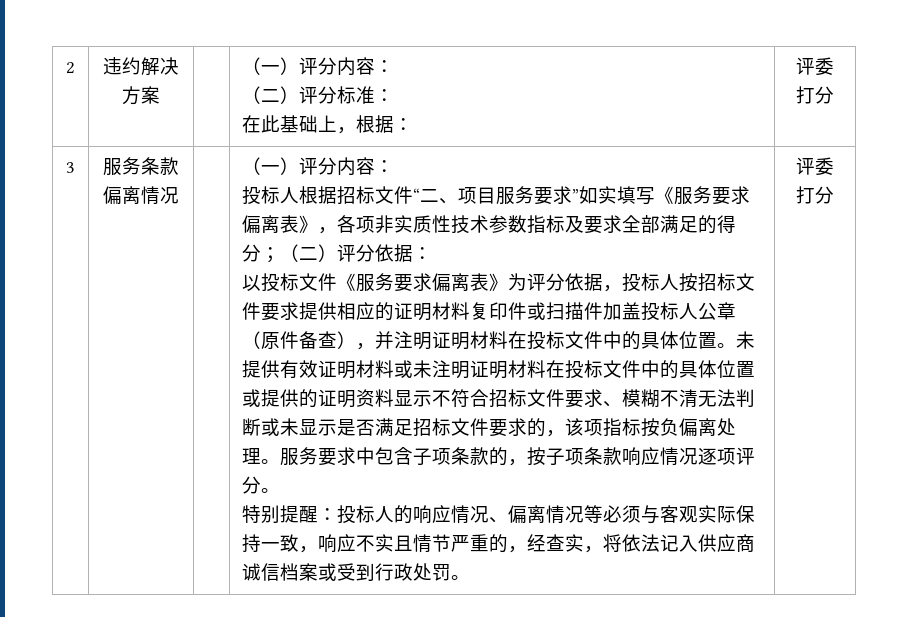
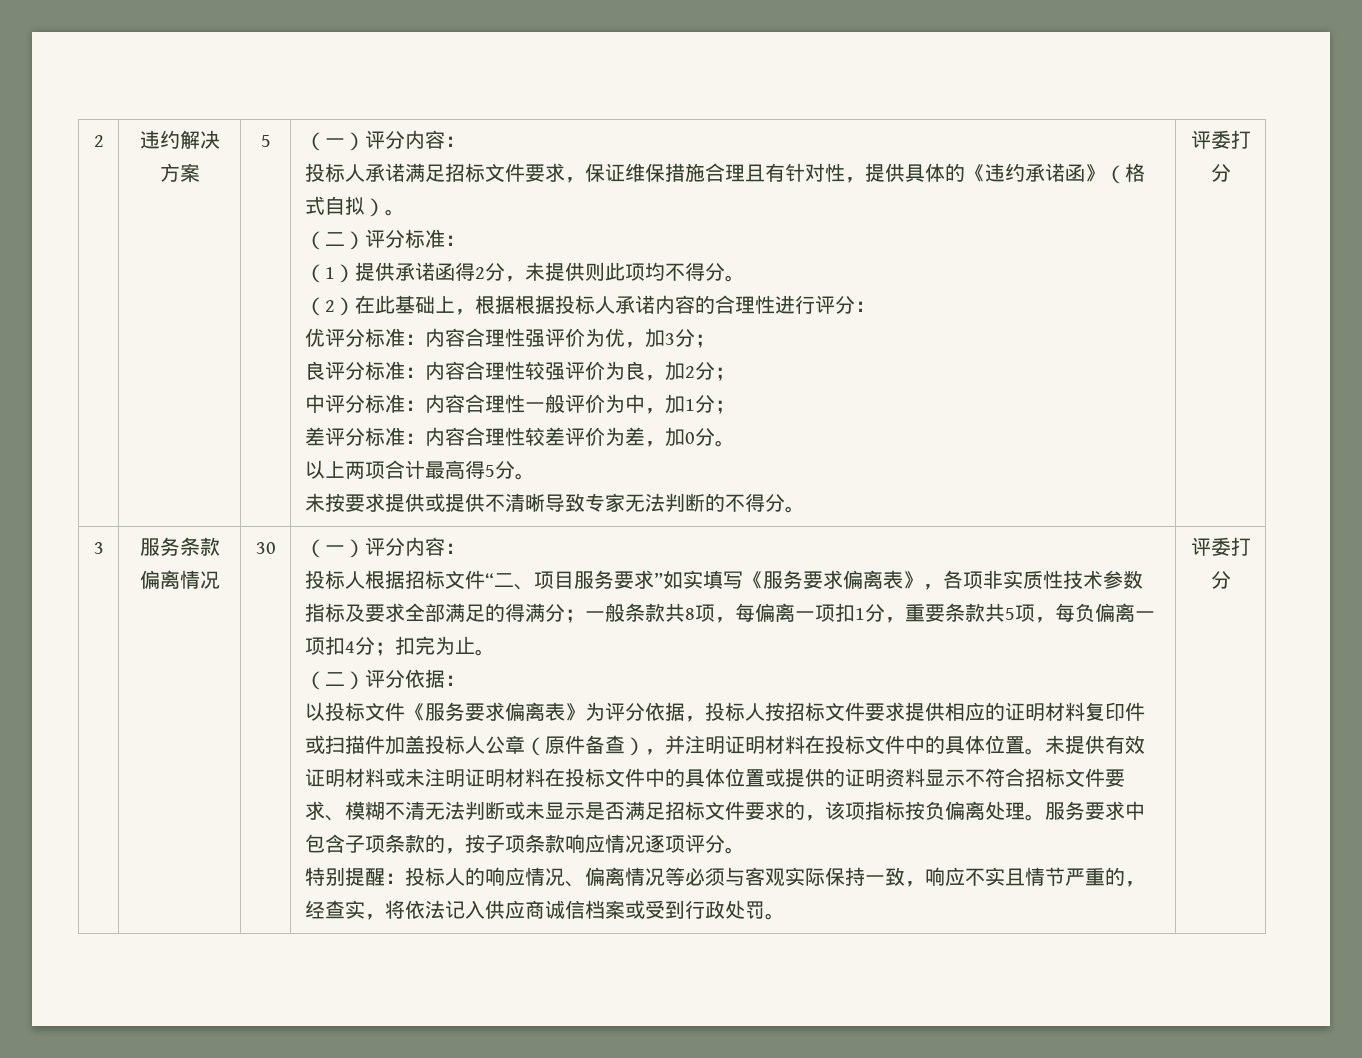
- 违约解决方案 | | （一）评分内容：
+ 违约解决方案 | 5 | （一）评分内容：
+ 投标人承诺满足招标文件要求，保证维保措施合理且有针对性，提供具体的《违约承诺函》（格式自拟）。
  （二）评分标准：
- 在此基础上，根据：
+ （1）提供承诺函得2分，未提供则此项均不得分。
+ （2）在此基础上，根据根据投标人承诺内容的合理性进行评分：
+ 优评分标准：内容合理性强评价为优，加3分；
+ 良评分标准：内容合理性较强评价为良，加2分；
+ 中评分标准：内容合理性一般评价为中，加1分；
+ 差评分标准：内容合理性较差评价为差，加0分。
+ 以上两项合计最高得5分。
+ 未按要求提供或提供不清晰导致专家无法判断的不得分。
+ 30
- 投标人根据招标文件“二、项目服务要求”如实填写《服务要求偏离表》，各项非实质性技术参数指标及要求全部满足的得分；（二）评分依据：
+ 投标人根据招标文件“二、项目服务要求”如实填写《服务要求偏离表》，各项非实质性技术参数指标及要求全部满足的得满分；一般条款共8项，每偏离一项扣1分，重要条款共5项，每负偏离一项扣4分；扣完为止。
+ （二）评分依据：

